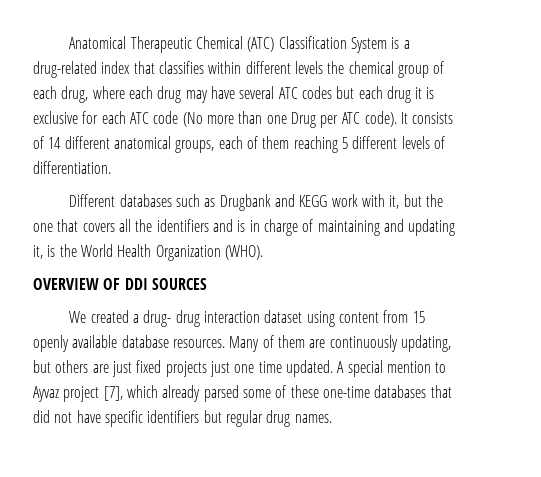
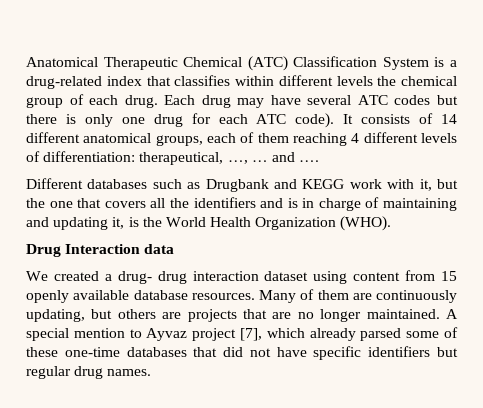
- Anatomical Therapeutic Chemical (ATC) Classification System is a drug-related index that classifies within different levels the chemical group of each drug, where each drug may have several ATC codes but each drug it is exclusive for each ATC code (No more than one Drug per ATC code).
+ Anatomical Therapeutic Chemical (ATC) Classification System is a drug-related index that classifies within different levels the chemical group of each drug. Each drug may have several ATC codes but there is only one drug for each ATC code).
- It consists of 14 different anatomical groups, each of them reaching 5 different levels of differentiation.
+ It consists of 14 different anatomical groups, each of them reaching 4 different levels of differentiation: therapeutical, …, … and ….
- OVERVIEW OF DDI SOURCES
+ Drug Interaction data
- Many of them are continuously updating, but others are just fixed projects just one time updated.
+ Many of them are continuously updating, but others are projects that are no longer maintained.

